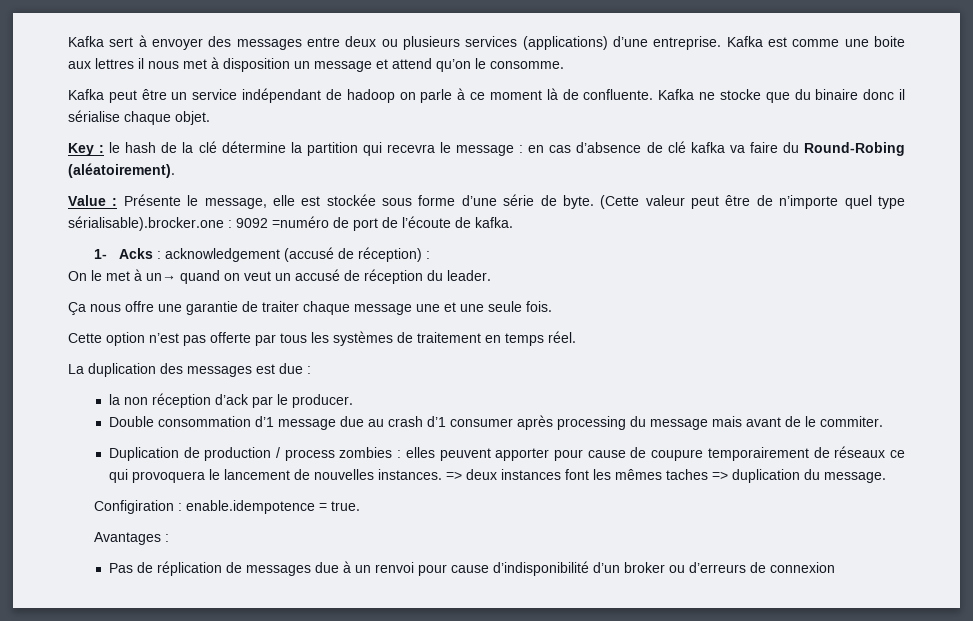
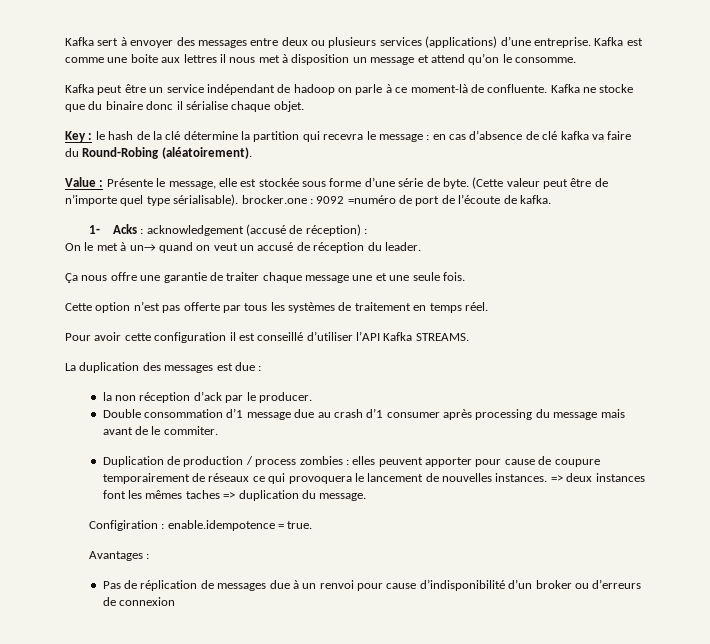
- Kafka peut être un service indépendant de hadoop on parle à ce moment là de confluente.
+ Kafka peut être un service indépendant de hadoop on parle à ce moment-là de confluente.
- (Cette valeur peut être de n’importe quel type sérialisable).brocker.one : 9092 =numéro de port de l’écoute de kafka.
+ (Cette valeur peut être de n’importe quel type sérialisable). brocker.one : 9092 =numéro de port de l’écoute de kafka.
+ Pour avoir cette configuration il est conseillé d’utiliser l’API Kafka STREAMS.

